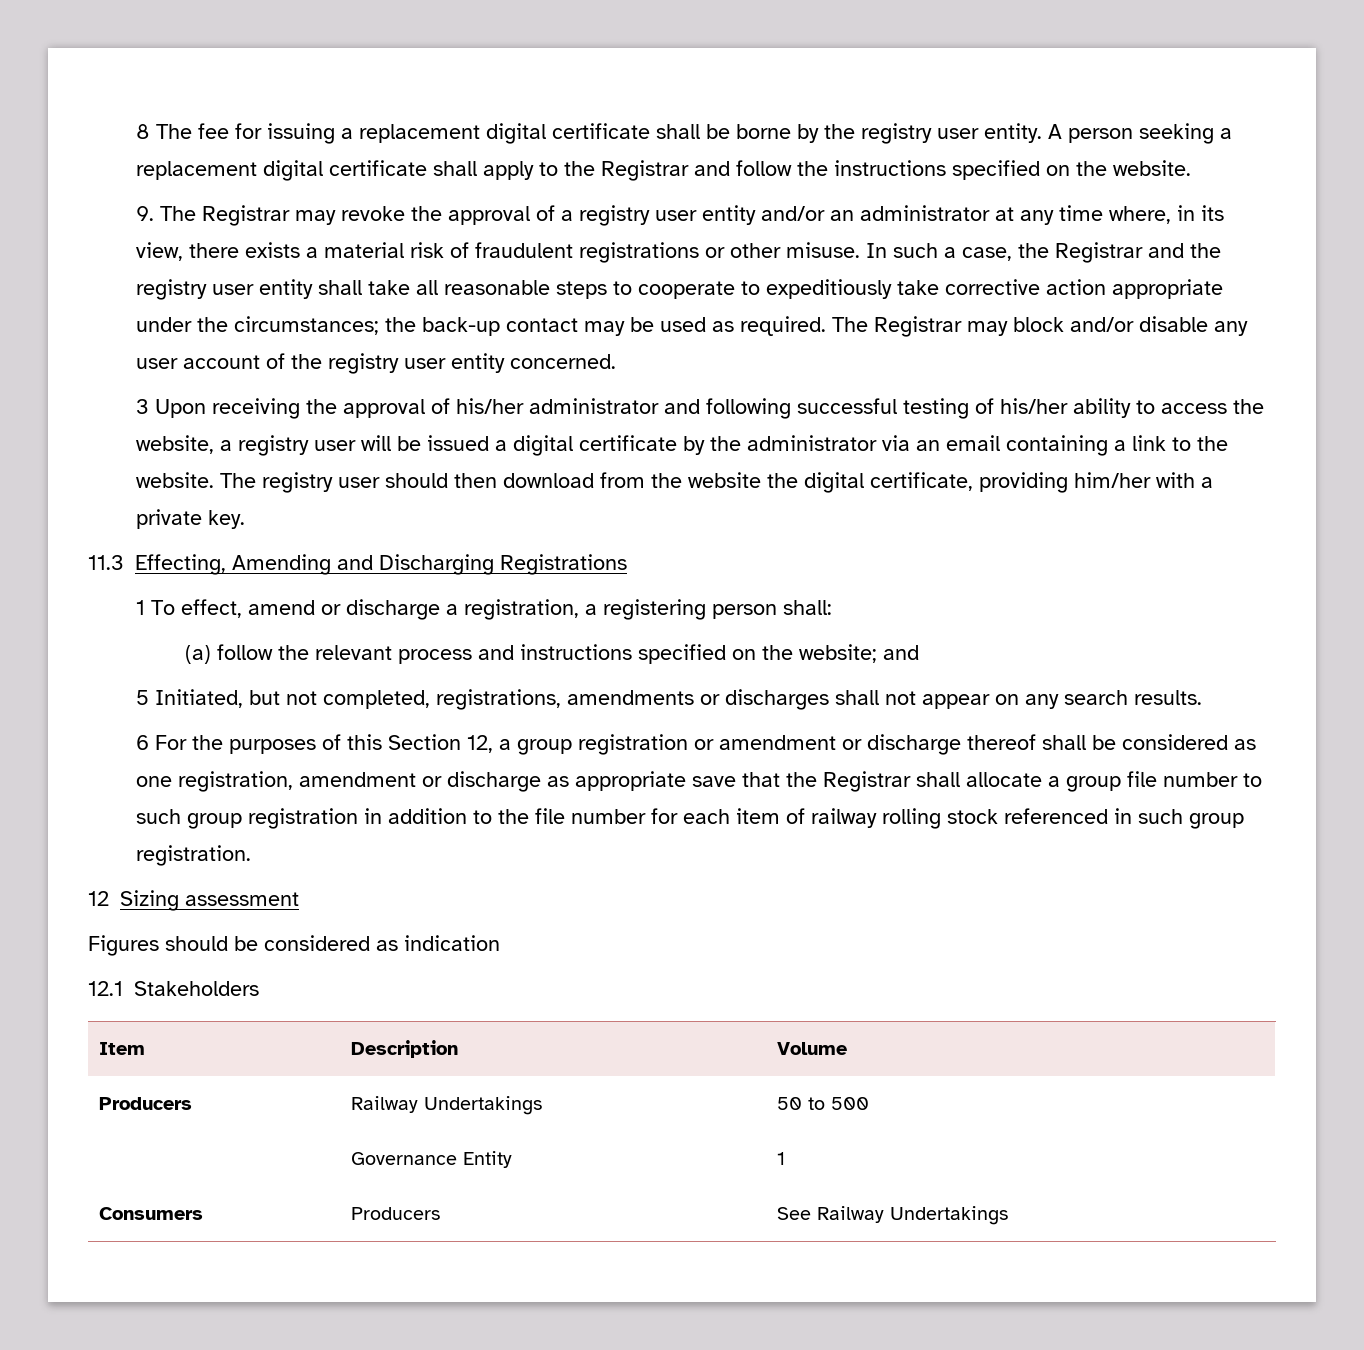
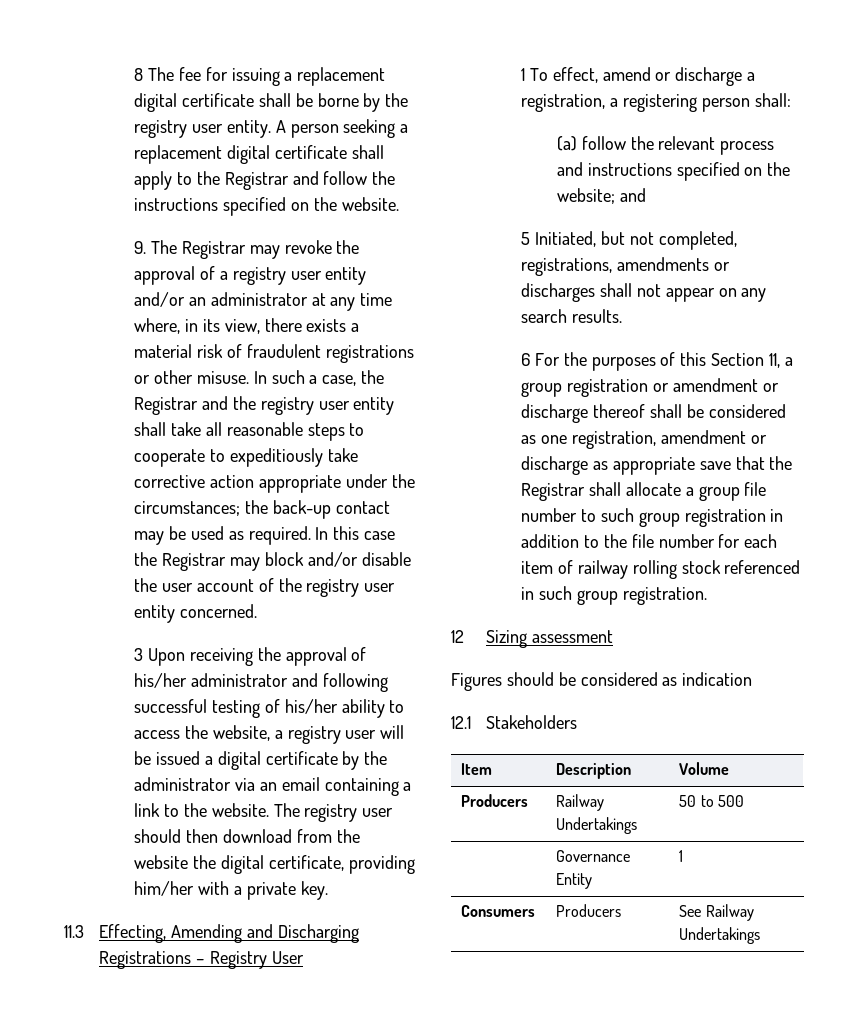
- The Registrar may block and/or disable any user account of the registry user entity concerned.
+ In this case the Registrar may block and/or disable the user account of the registry user entity concerned.
- 11.3 Effecting, Amending and Discharging Registrations
+ 11.3 Effecting, Amending and Discharging Registrations – Registry User
- 6 For the purposes of this Section 12, a group registration or amendment or discharge thereof shall be considered as one registration, amendment or discharge as appropriate save that the Registrar shall allocate a group file number to such group registration in addition to the file number for each item of railway rolling stock referenced in such group registration.
+ 6 For the purposes of this Section 11, a group registration or amendment or discharge thereof shall be considered as one registration, amendment or discharge as appropriate save that the Registrar shall allocate a group file number to such group registration in addition to the file number for each item of railway rolling stock referenced in such group registration.

